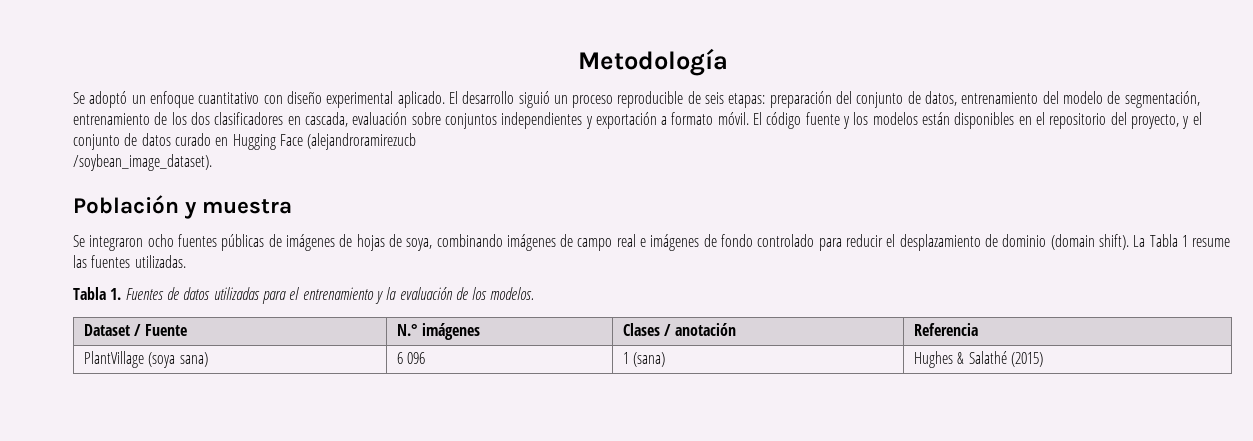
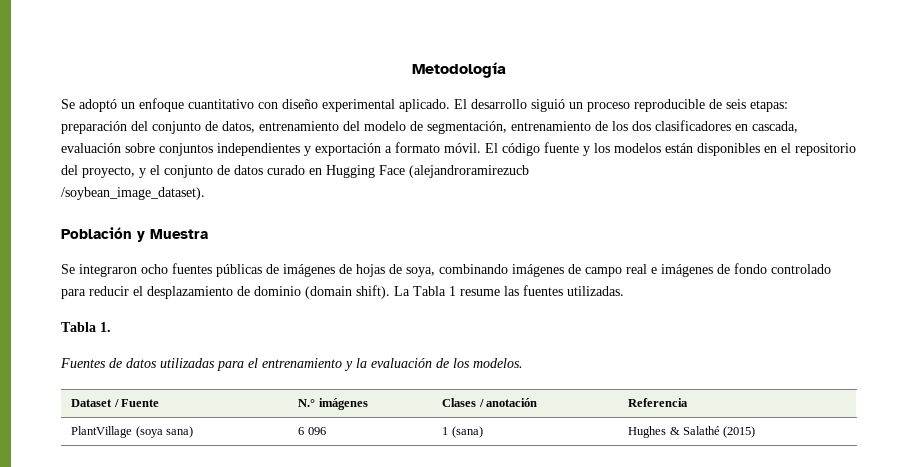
- Población y muestra
+ Población y Muestra
- Tabla 1. Fuentes de datos utilizadas para el entrenamiento y la evaluación de los modelos.
+ Tabla 1.
+ Fuentes de datos utilizadas para el entrenamiento y la evaluación de los modelos.

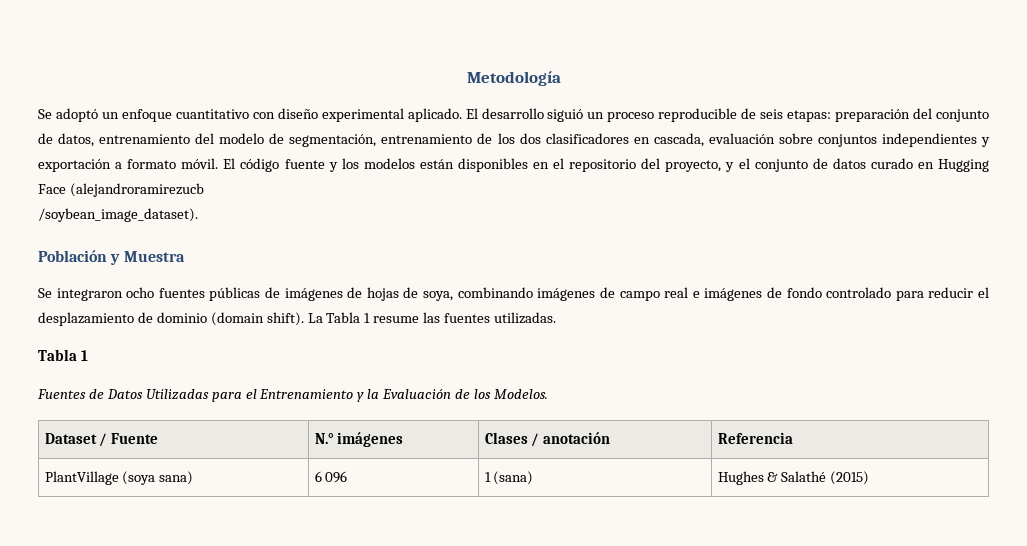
  La Tabla 1 resume las fuentes utilizadas.
- Tabla 1.
+ Tabla 1
- Fuentes de datos utilizadas para el entrenamiento y la evaluación de los modelos.
+ Fuentes de Datos Utilizadas para el Entrenamiento y la Evaluación de los Modelos.

